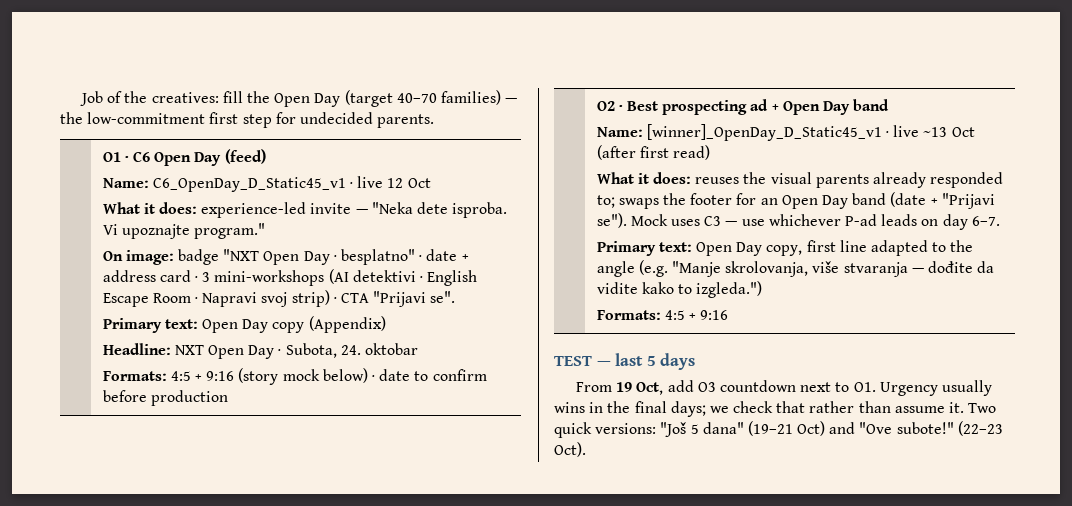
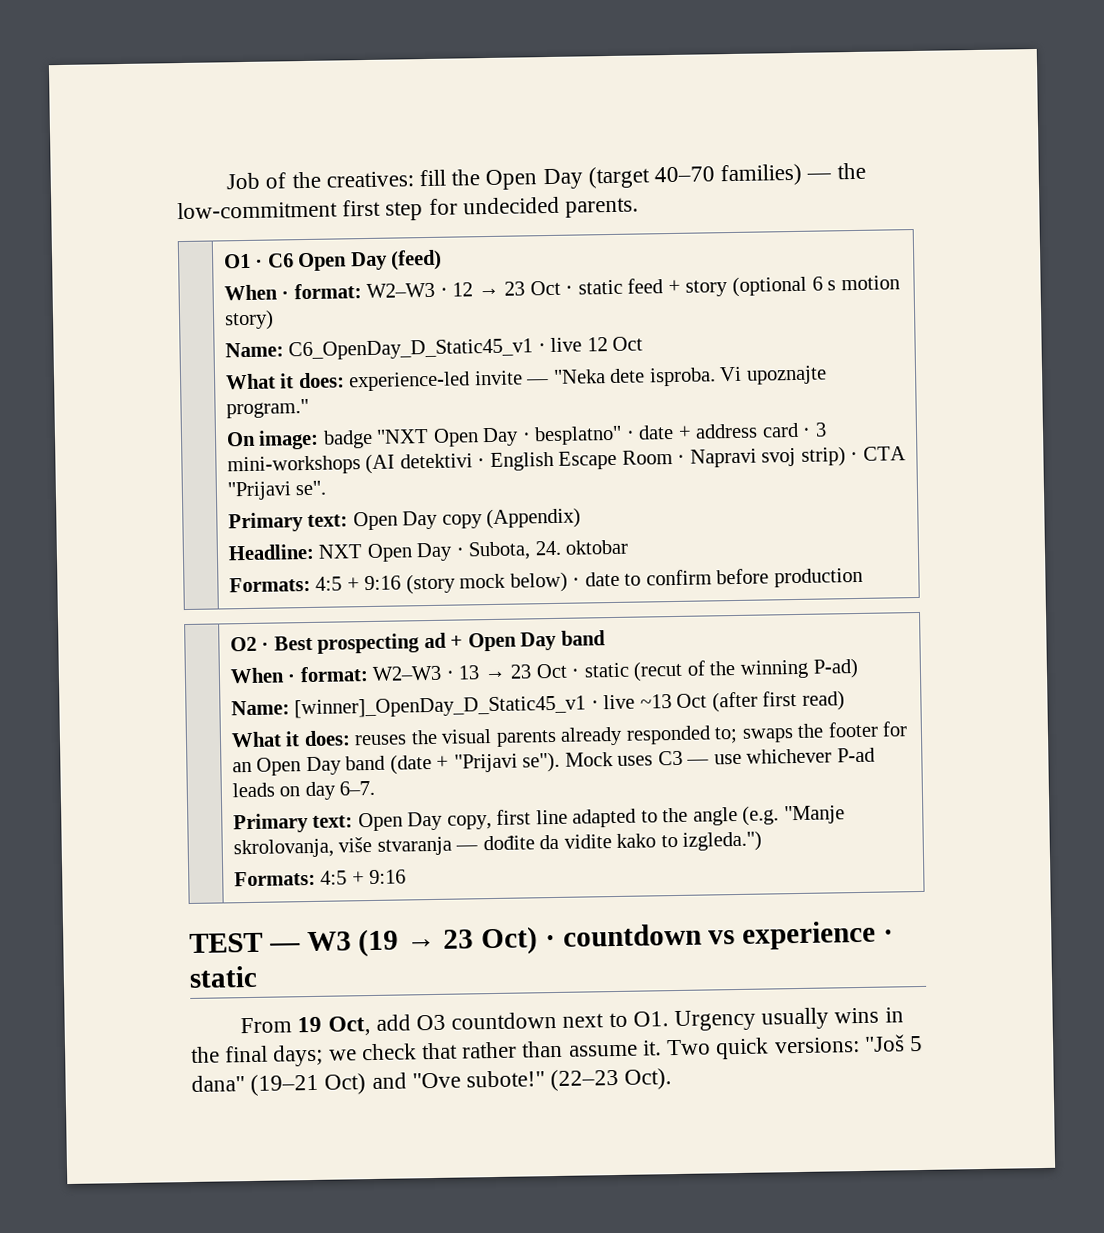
+ When · format: W2–W3 · 12 → 23 Oct · static feed + story (optional 6 s motion story)
+ When · format: W2–W3 · 13 → 23 Oct · static (recut of the winning P-ad)
- TEST — last 5 days
+ TEST — W3 (19 → 23 Oct) · countdown vs experience · static

